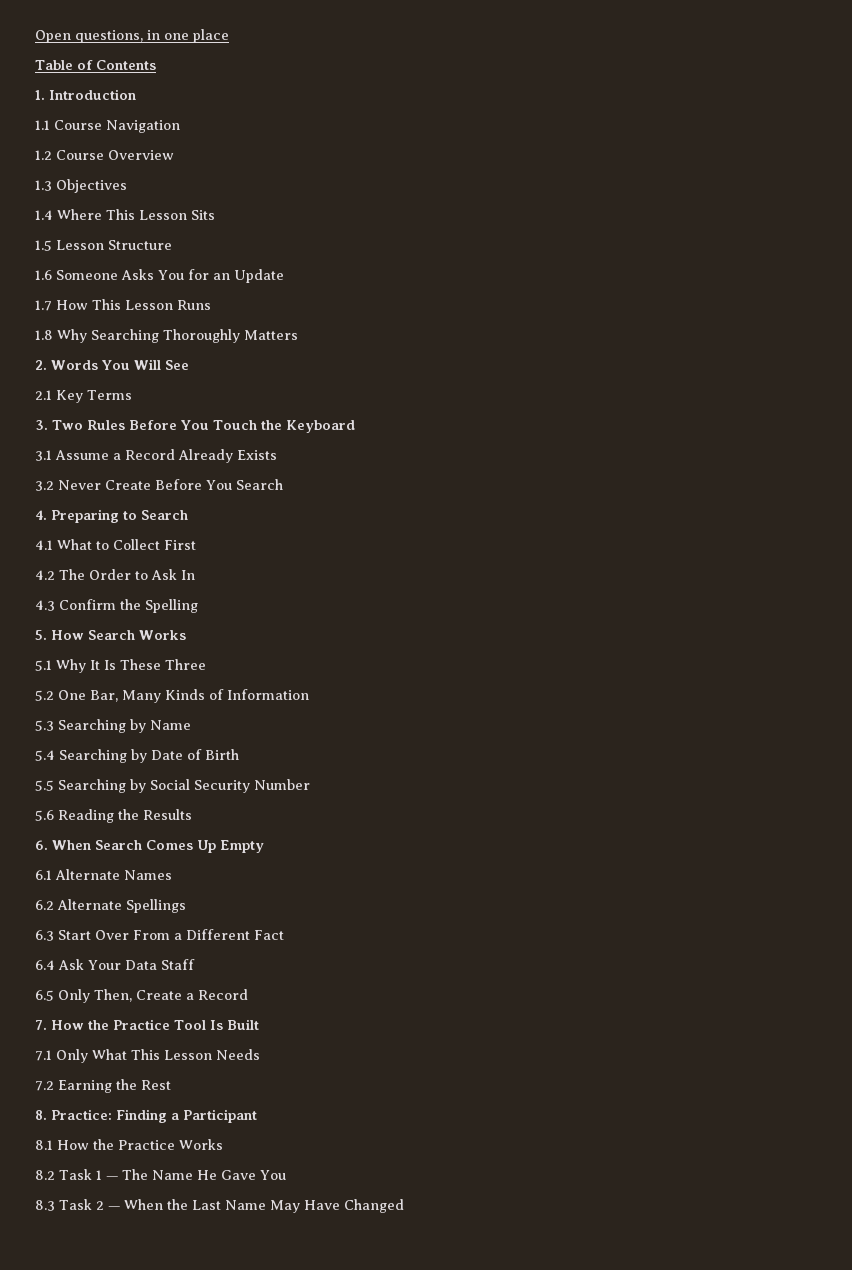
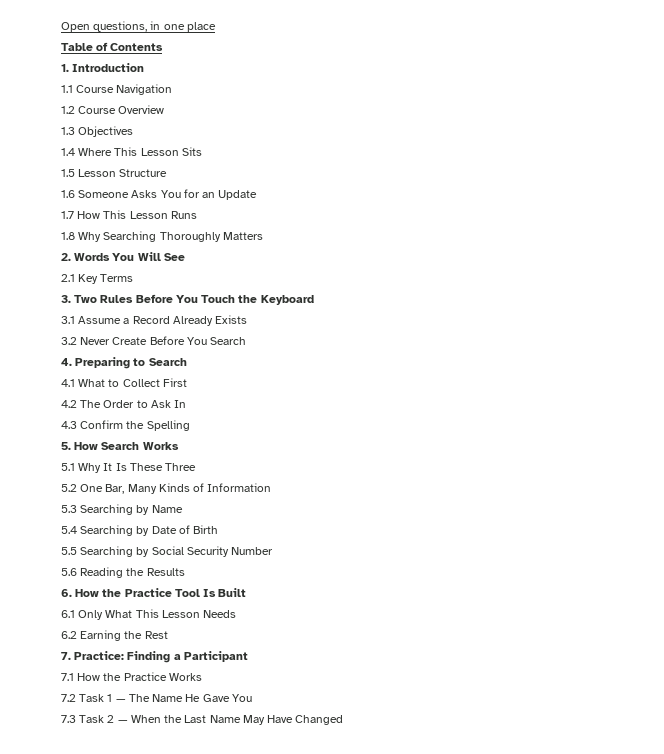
- 6. When Search Comes Up Empty
- 6.1 Alternate Names
- 6.2 Alternate Spellings
- 6.3 Start Over From a Different Fact
- 6.4 Ask Your Data Staff
- 6.5 Only Then, Create a Record
- 7. How the Practice Tool Is Built
+ 6. How the Practice Tool Is Built
- 7.1 Only What This Lesson Needs
+ 6.1 Only What This Lesson Needs
- 7.2 Earning the Rest
+ 6.2 Earning the Rest
- 8. Practice: Finding a Participant
+ 7. Practice: Finding a Participant
- 8.1 How the Practice Works
+ 7.1 How the Practice Works
- 8.2 Task 1 — The Name He Gave You
+ 7.2 Task 1 — The Name He Gave You
- 8.3 Task 2 — When the Last Name May Have Changed
+ 7.3 Task 2 — When the Last Name May Have Changed

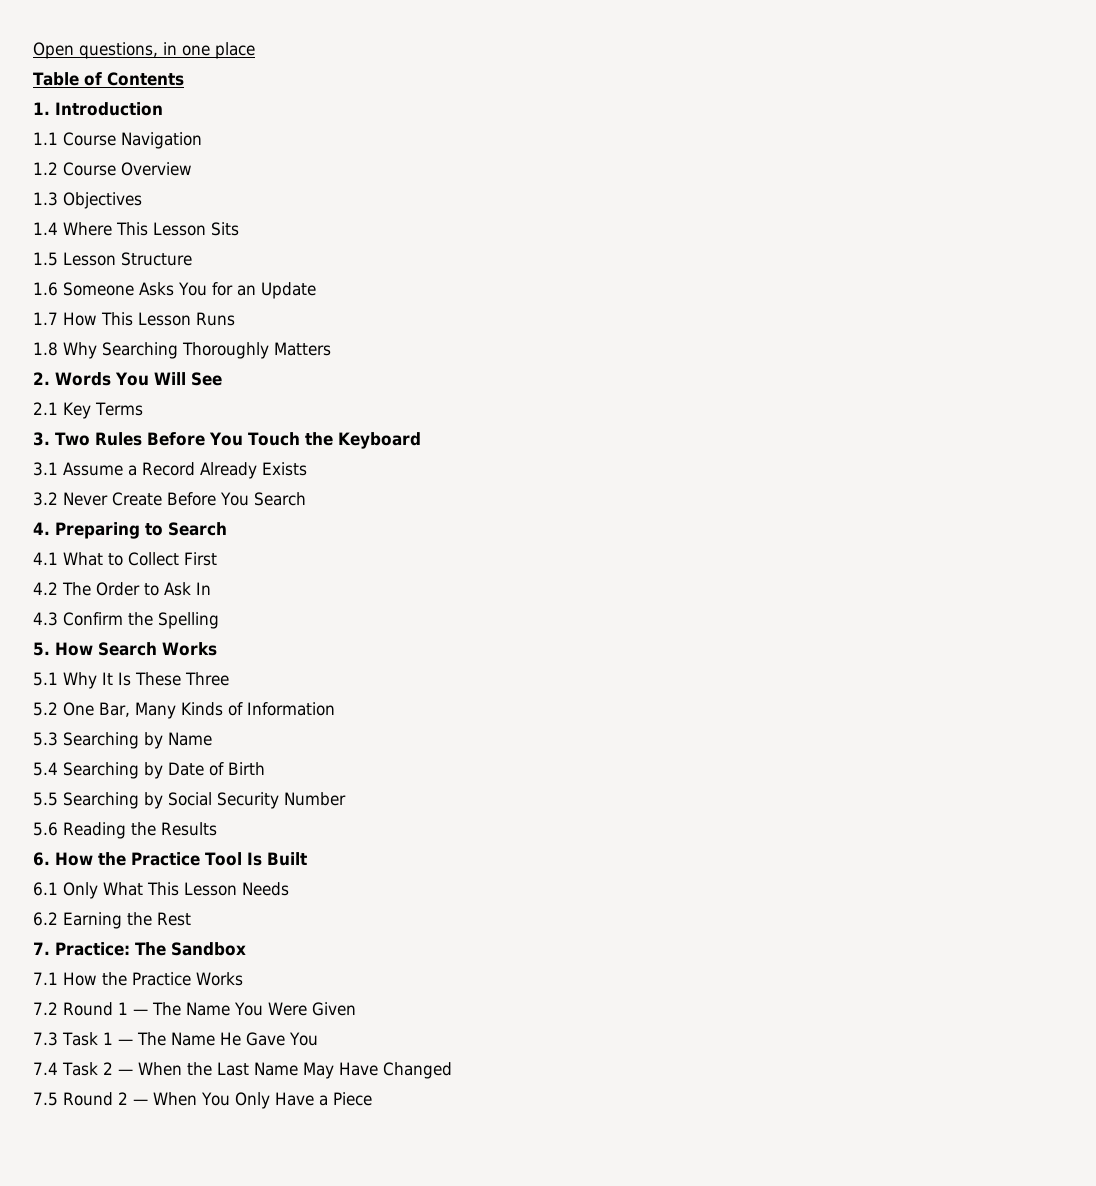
- 7. Practice: Finding a Participant
+ 7. Practice: The Sandbox
- 7.2 Task 1 — The Name He Gave You
+ 7.2 Round 1 — The Name You Were Given
+ 7.3 Task 1 — The Name He Gave You
- 7.3 Task 2 — When the Last Name May Have Changed
+ 7.4 Task 2 — When the Last Name May Have Changed
+ 7.5 Round 2 — When You Only Have a Piece

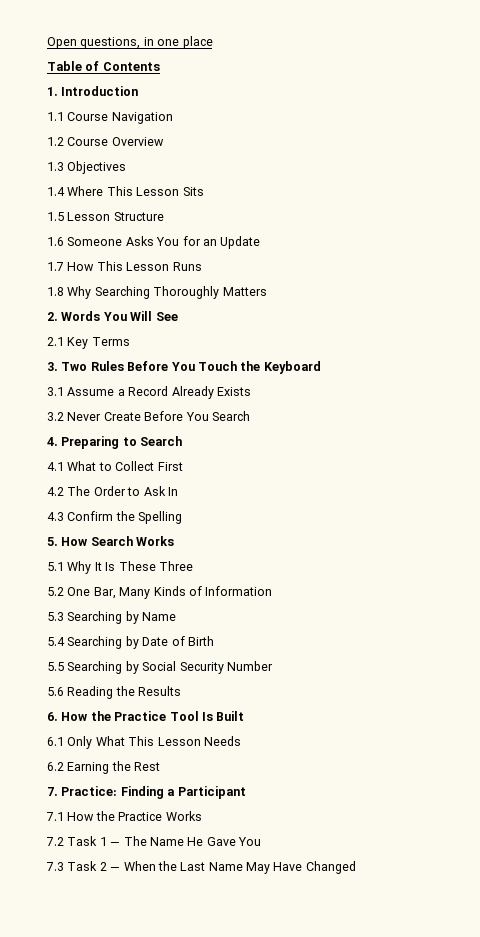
- 7. Practice: The Sandbox
+ 7. Practice: Finding a Participant
- 7.2 Round 1 — The Name You Were Given
- 7.3 Task 1 — The Name He Gave You
+ 7.2 Task 1 — The Name He Gave You
- 7.4 Task 2 — When the Last Name May Have Changed
+ 7.3 Task 2 — When the Last Name May Have Changed
- 7.5 Round 2 — When You Only Have a Piece

